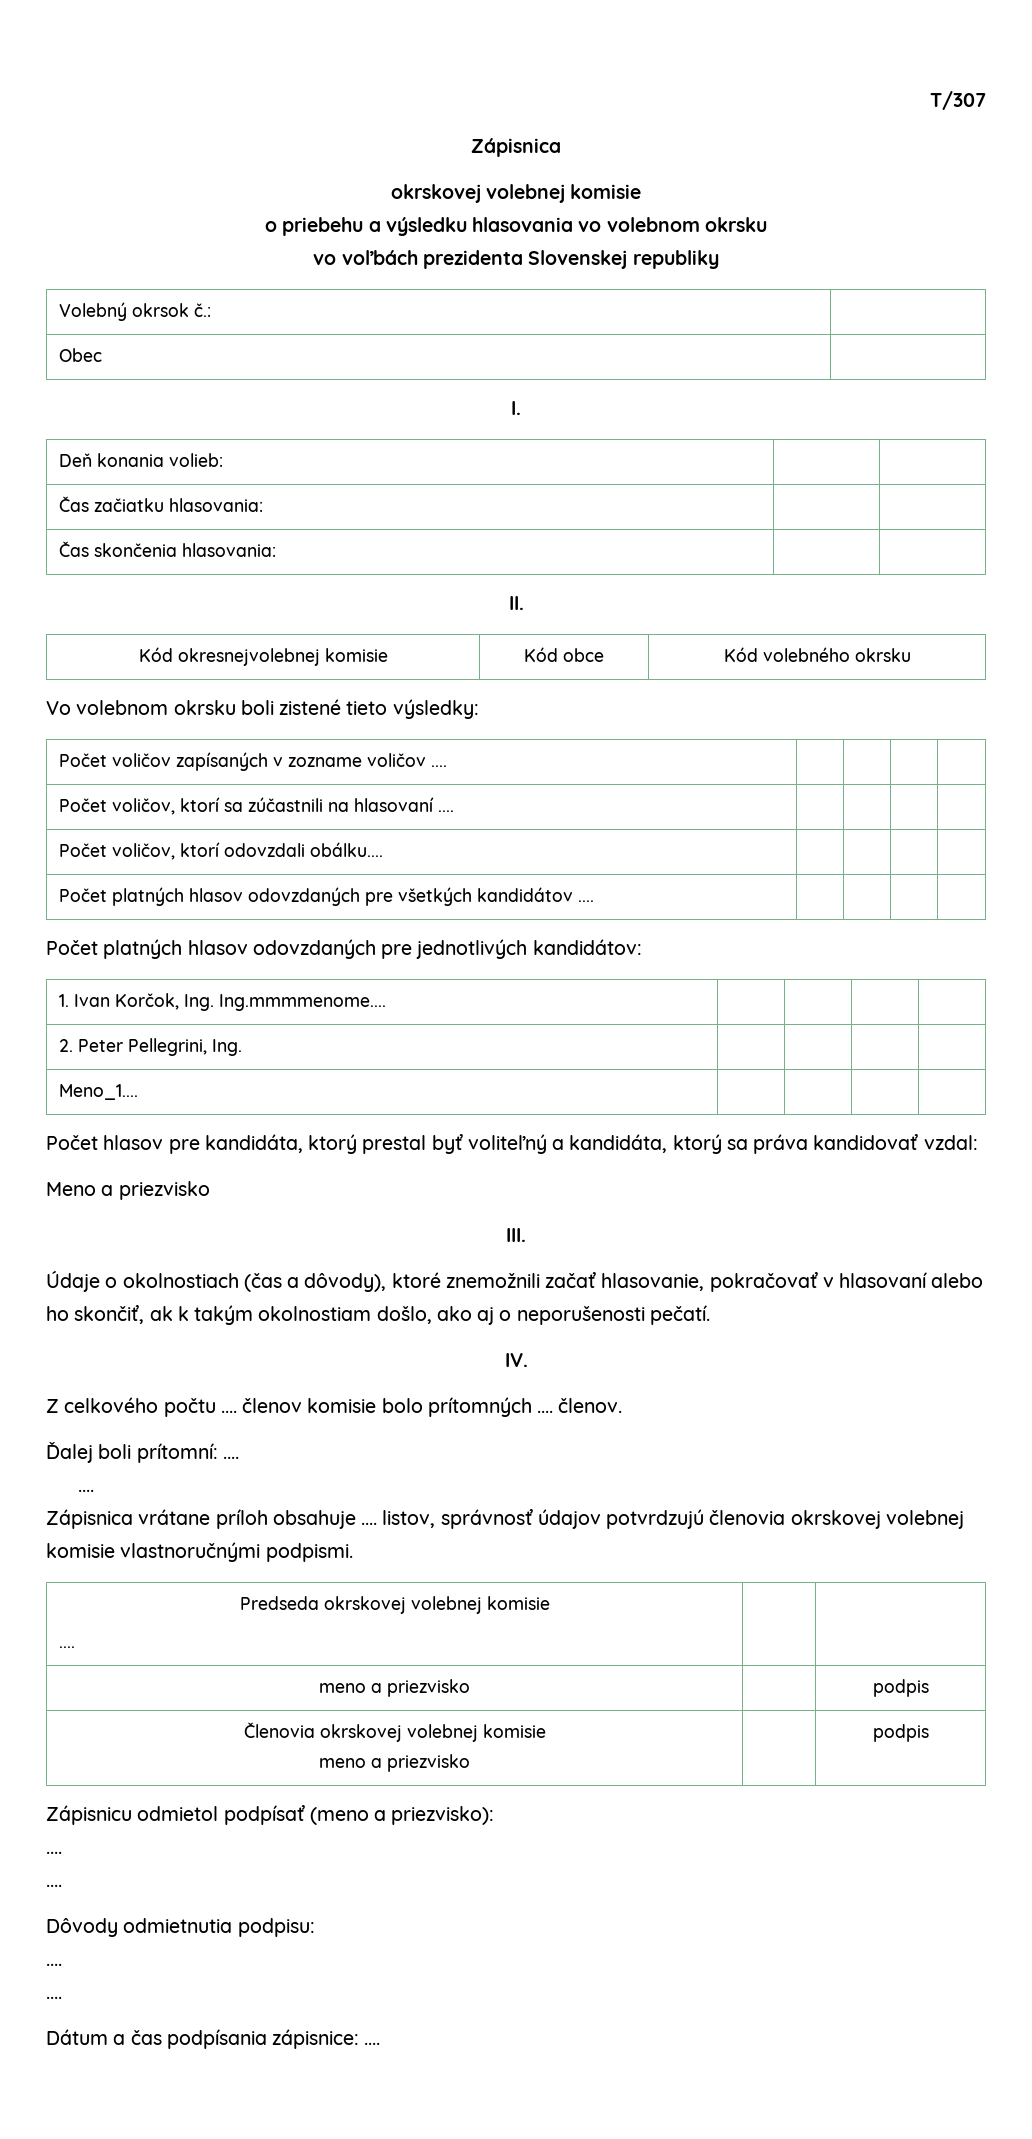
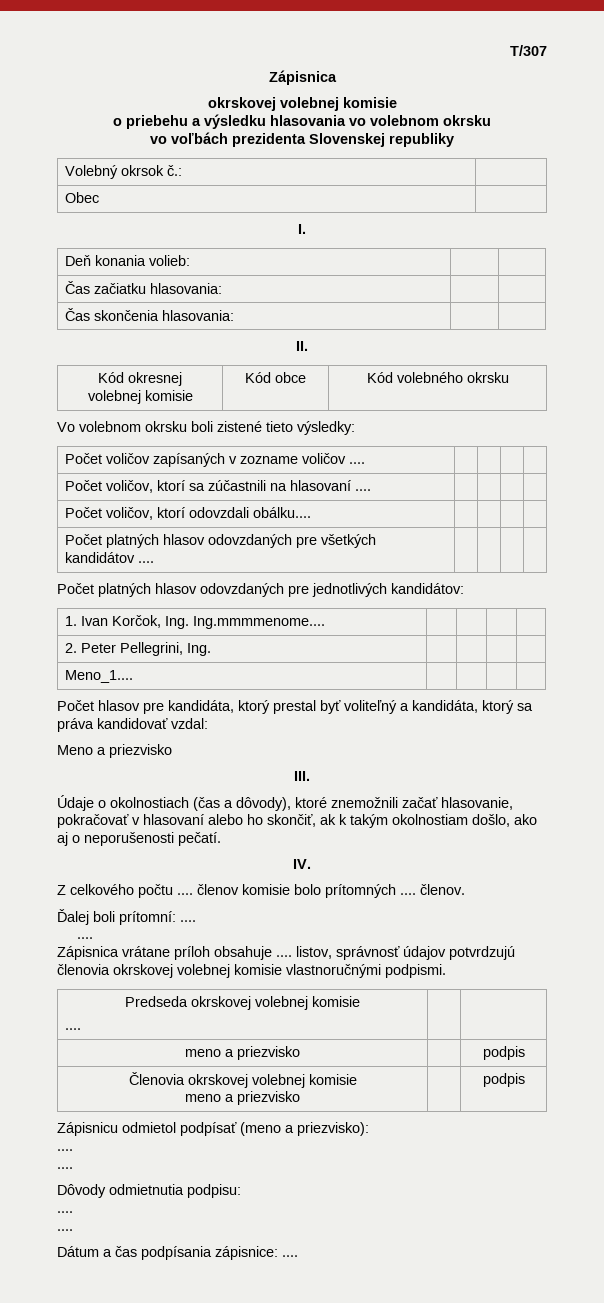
- Kód okresnejvolebnej komisie | Kód obce | Kód volebného okrsku
+ Kód okresnej
+ volebnej komisie | Kód obce | Kód volebného okrsku

